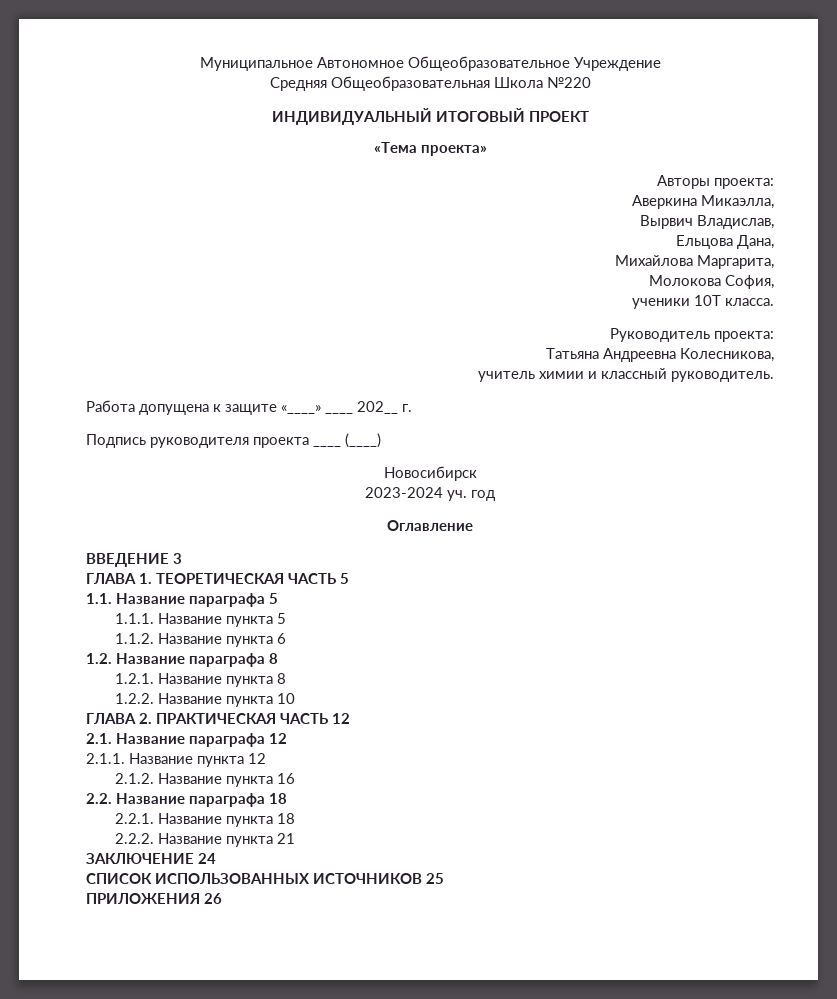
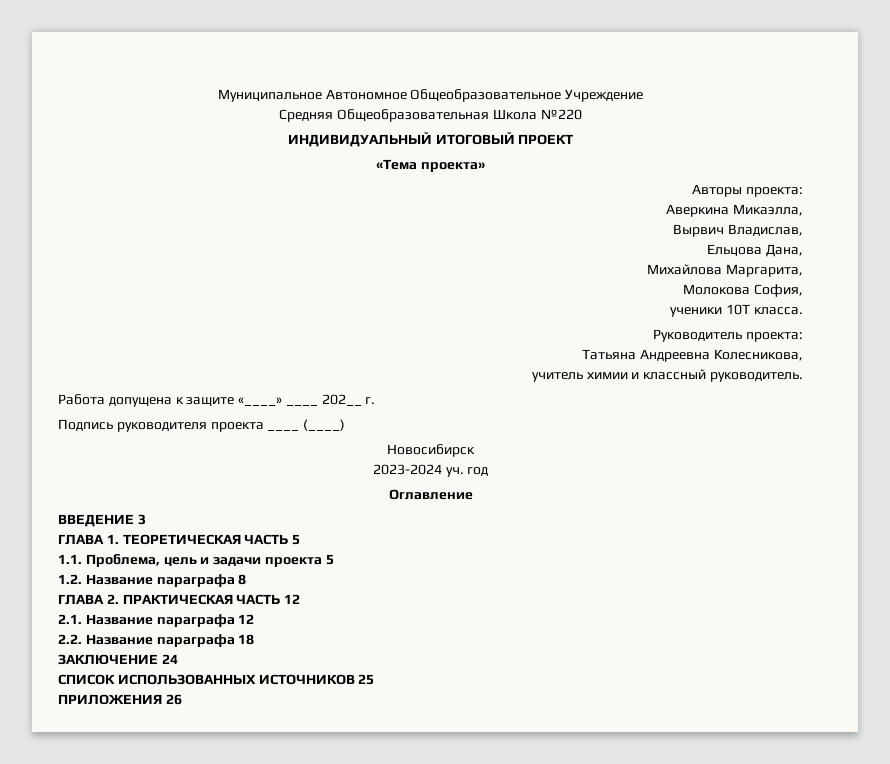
- 1.1. Название параграфа 5
- 1.1.1. Название пункта 5
- 1.1.2. Название пункта 6
+ 1.1. Проблема, цель и задачи проекта 5
  1.2. Название параграфа 8
- 1.2.1. Название пункта 8
- 1.2.2. Название пункта 10
- 2.1.1. Название пункта 12
- 2.1.2. Название пункта 16
  2.2. Название параграфа 18
- 2.2.1. Название пункта 18
- 2.2.2. Название пункта 21

